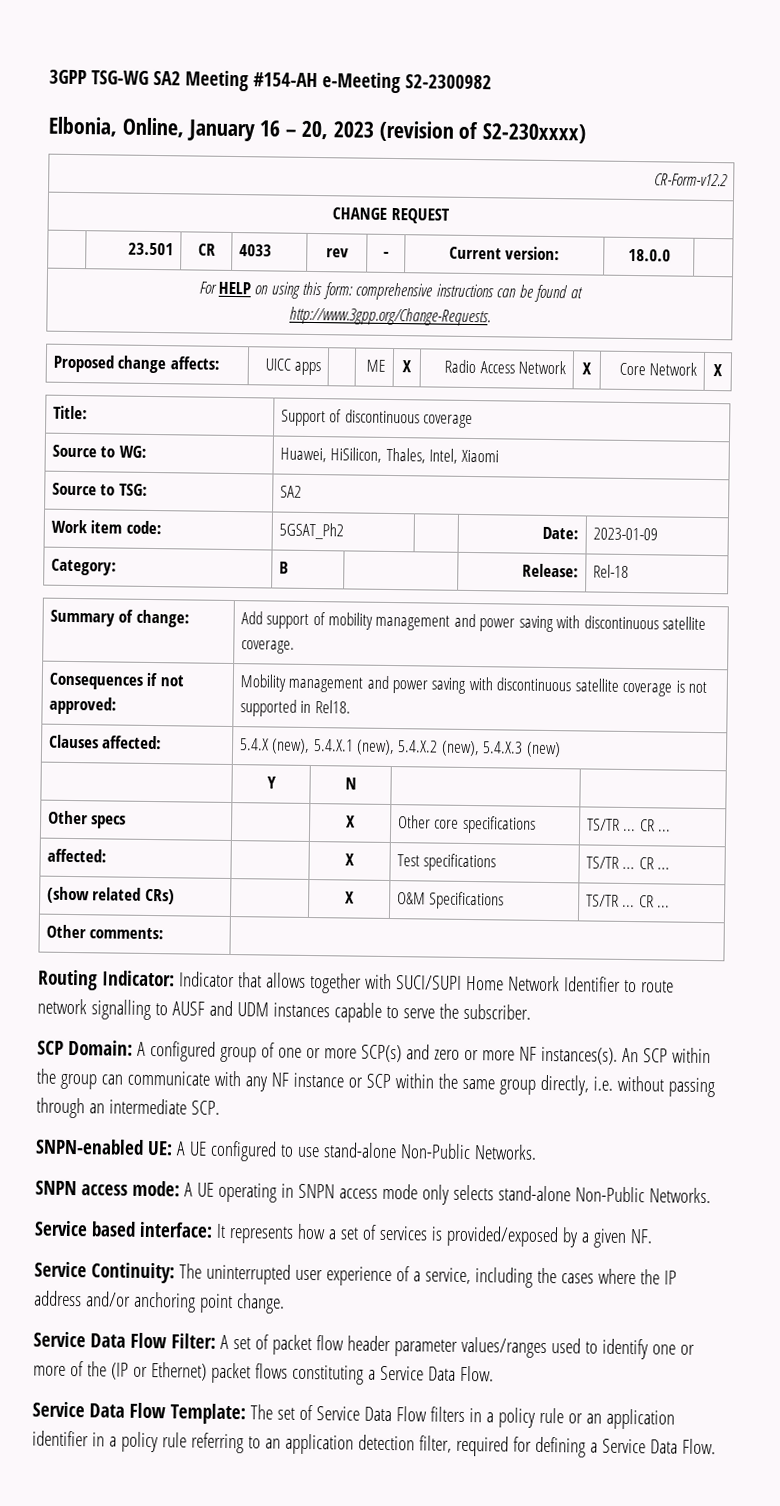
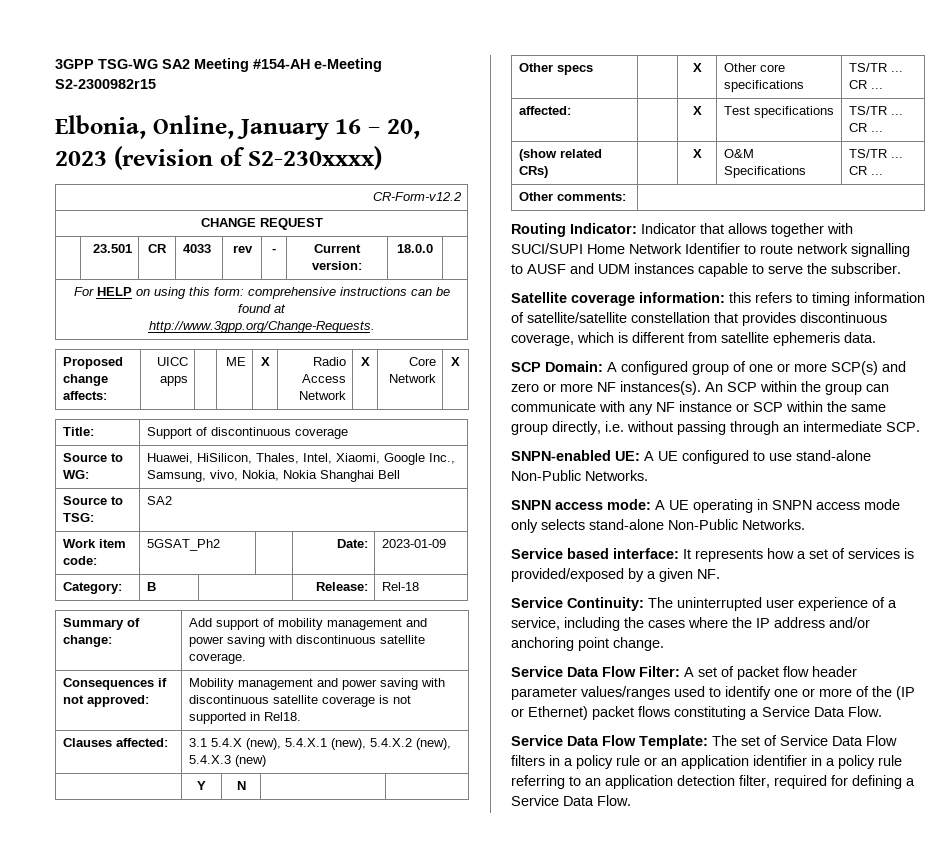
- 3GPP TSG-WG SA2 Meeting #154-AH e-Meeting S2-2300982
+ 3GPP TSG-WG SA2 Meeting #154-AH e-Meeting S2-2300982r15
- Source to WG: | Huawei, HiSilicon, Thales, Intel, Xiaomi
+ Source to WG: | Huawei, HiSilicon, Thales, Intel, Xiaomi, Google Inc., Samsung, vivo, Nokia, Nokia Shanghai Bell
- Clauses affected: | 5.4.X (new), 5.4.X.1 (new), 5.4.X.2 (new), 5.4.X.3 (new)
+ Clauses affected: | 3.1 5.4.X (new), 5.4.X.1 (new), 5.4.X.2 (new), 5.4.X.3 (new)
+ Satellite coverage information: this refers to timing information of satellite/satellite constellation that provides discontinuous coverage, which is different from satellite ephemeris data.

